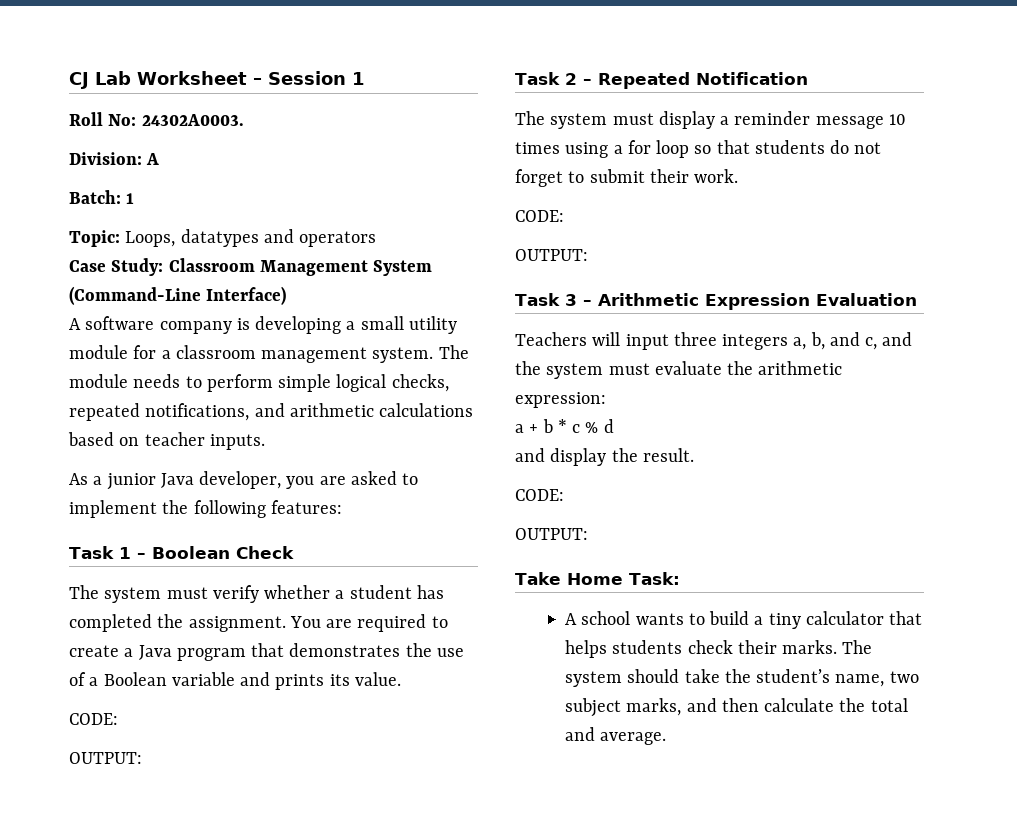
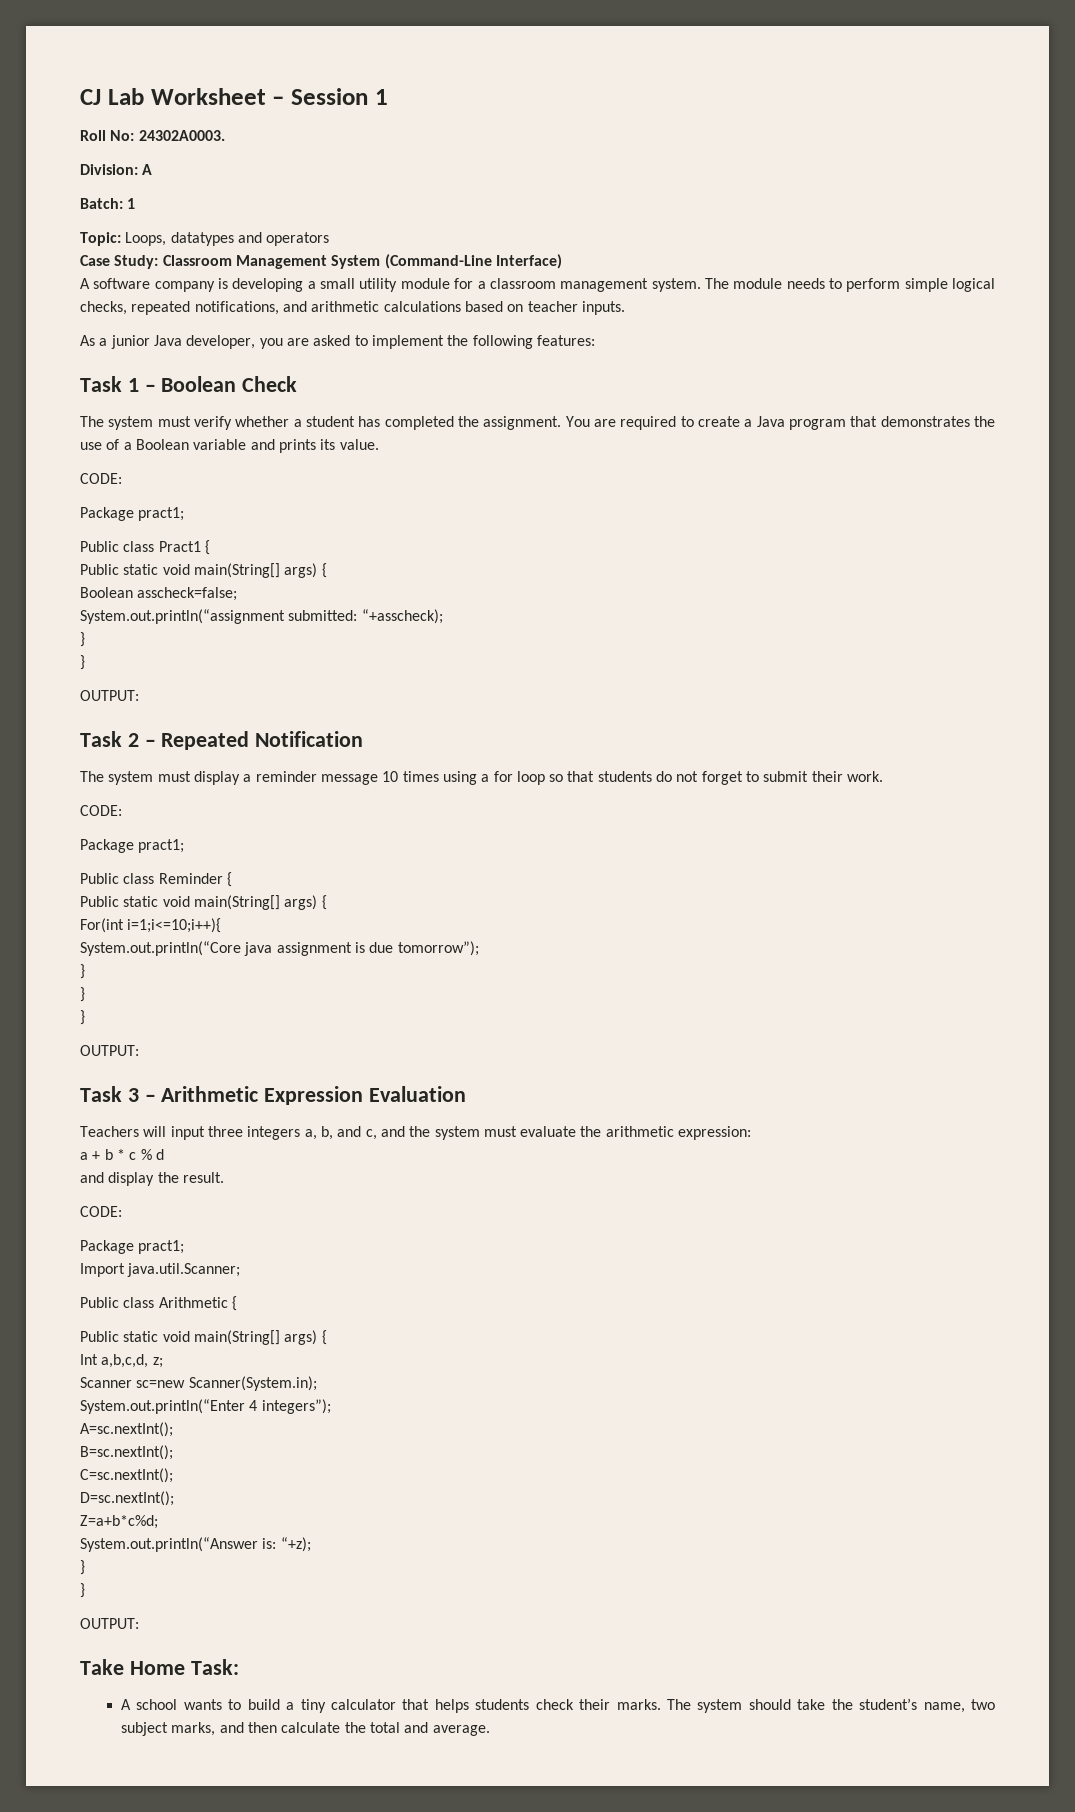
  You are required to create a Java program that demonstrates the use of a Boolean variable and prints its value.
  CODE:
+ Package pract1;
+ Public class Pract1 {
+ Public static void main(String[] args) {
+ Boolean asscheck=false;
+ System.out.println(“assignment submitted: “+asscheck);
+ }
+ }
  The system must display a reminder message 10 times using a for loop so that students do not forget to submit their work.
  CODE:
+ Package pract1;
+ Public class Reminder {
+ Public static void main(String[] args) {
+ For(int i=1;i<=10;i++){
+ System.out.println(“Core java assignment is due tomorrow”);
+ }
+ }
+ }
  and display the result.
  CODE:
+ Package pract1;
+ Import java.util.Scanner;
+ Public class Arithmetic {
+ Public static void main(String[] args) {
+ Int a,b,c,d, z;
+ Scanner sc=new Scanner(System.in);
+ System.out.println(“Enter 4 integers”);
+ A=sc.nextInt();
+ B=sc.nextInt();
+ C=sc.nextInt();
+ D=sc.nextInt();
+ Z=a+b*c%d;
+ System.out.println(“Answer is: “+z);
+ }
+ }

